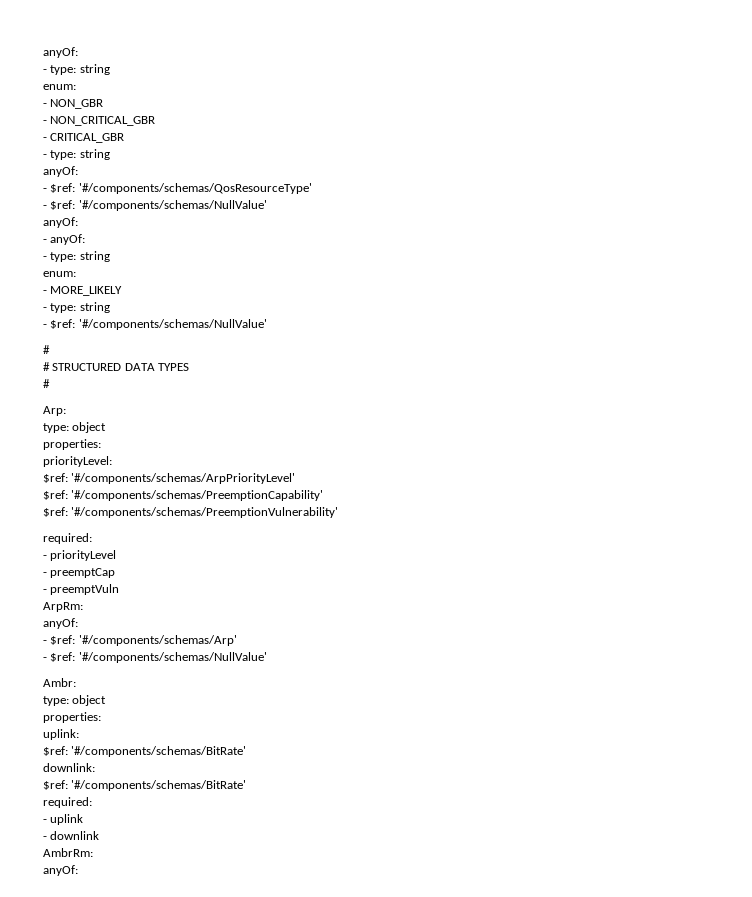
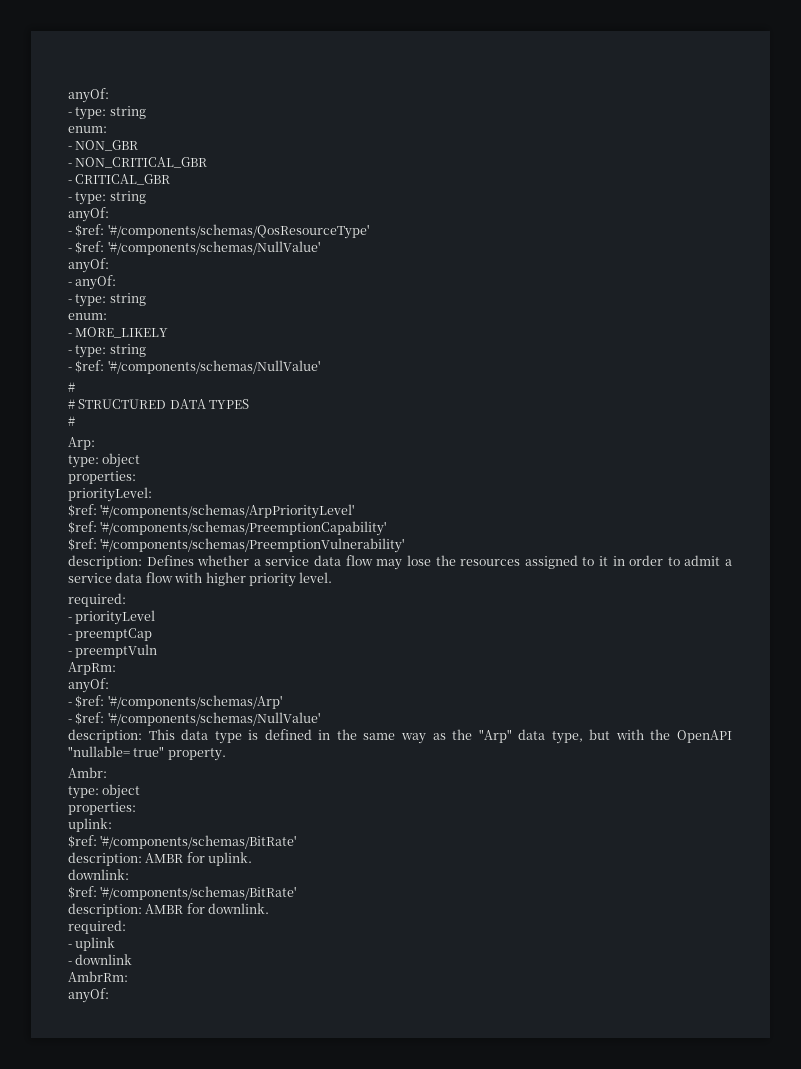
+ description: Defines whether a service data flow may lose the resources assigned to it in order to admit a service data flow with higher priority level.
+ description: This data type is defined in the same way as the "Arp" data type, but with the OpenAPI "nullable= true" property.
+ description: AMBR for uplink.
+ description: AMBR for downlink.

